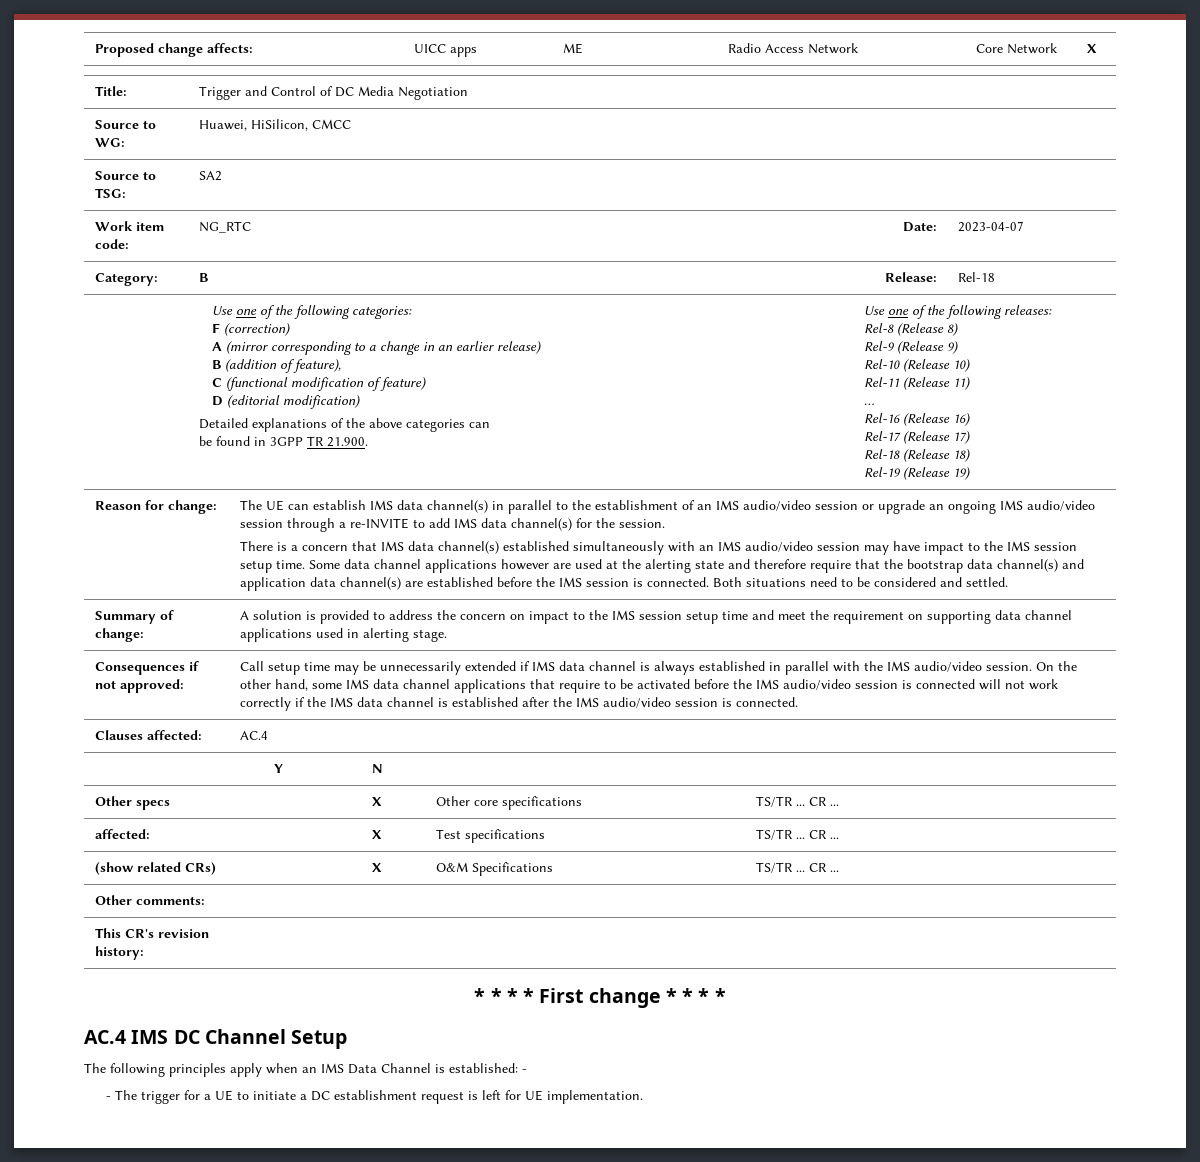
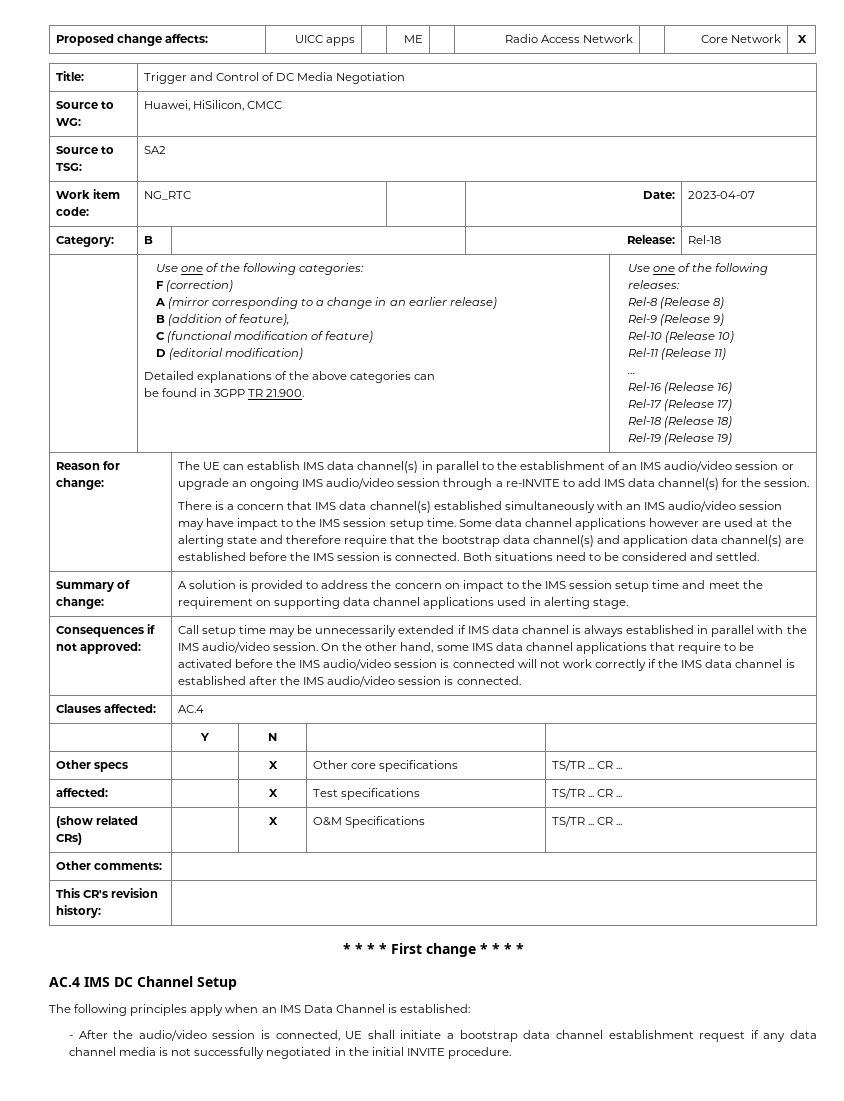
- The following principles apply when an IMS Data Channel is established: -
- - The trigger for a UE to initiate a DC establishment request is left for UE implementation.
+ The following principles apply when an IMS Data Channel is established:
+ - After the audio/video session is connected, UE shall initiate a bootstrap data channel establishment request if any data channel media is not successfully negotiated in the initial INVITE procedure.

